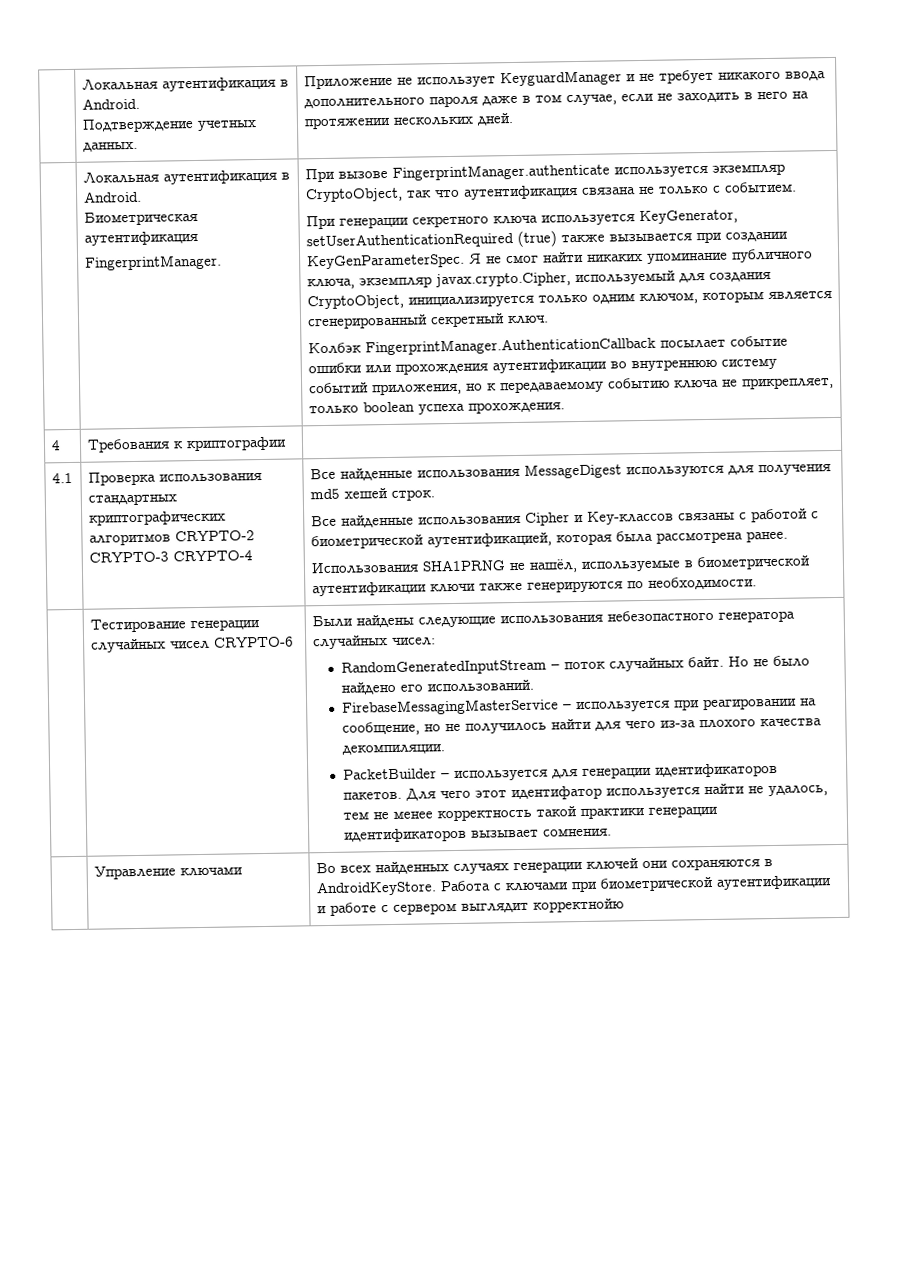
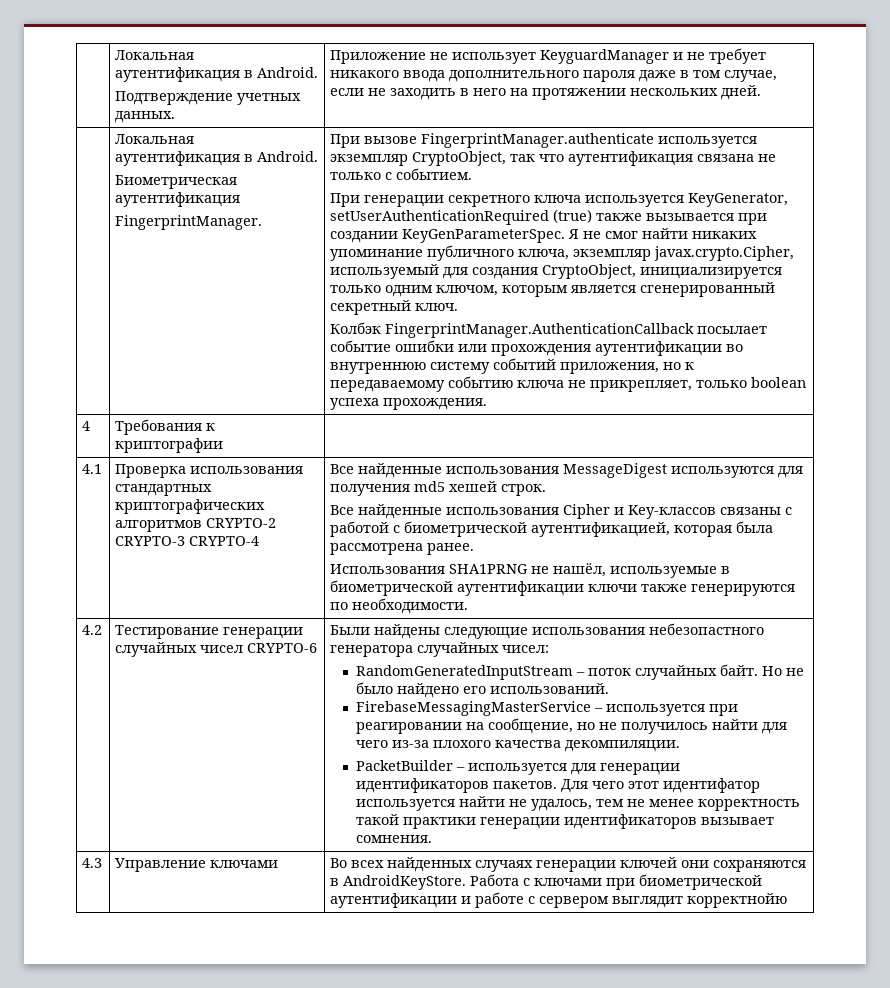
+ 4.2
- | Управление ключами | Во всех найденных случаях генерации ключей они сохраняются в AndroidKeyStore. Работа с ключами при биометрической аутентификации и работе с сервером выглядит корректнойю
+ 4.3 | Управление ключами | Во всех найденных случаях генерации ключей они сохраняются в AndroidKeyStore. Работа с ключами при биометрической аутентификации и работе с сервером выглядит корректнойю

